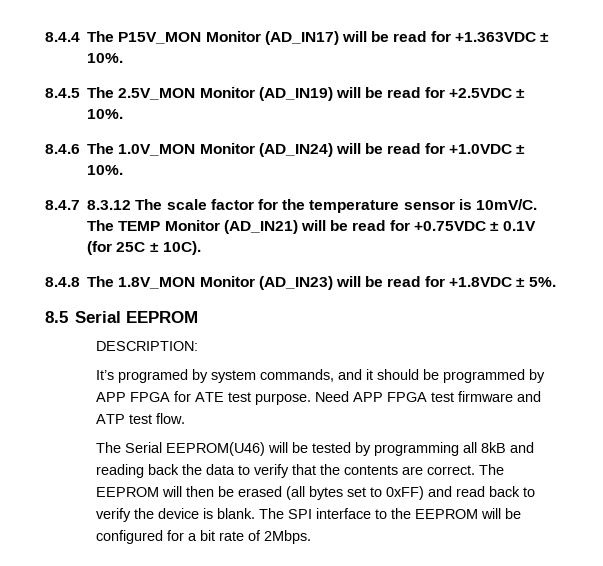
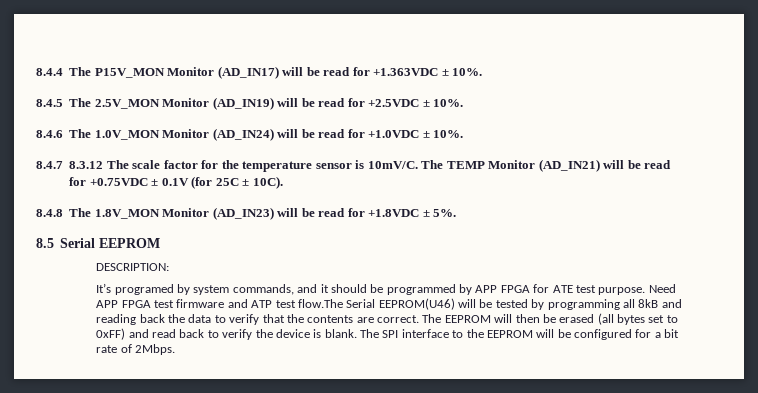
- Need APP FPGA test firmware and ATP test flow.
- The Serial EEPROM(U46) will be tested by programming all 8kB and reading back the data to verify that the contents are correct.
+ Need APP FPGA test firmware and ATP test flow.The Serial EEPROM(U46) will be tested by programming all 8kB and reading back the data to verify that the contents are correct.

